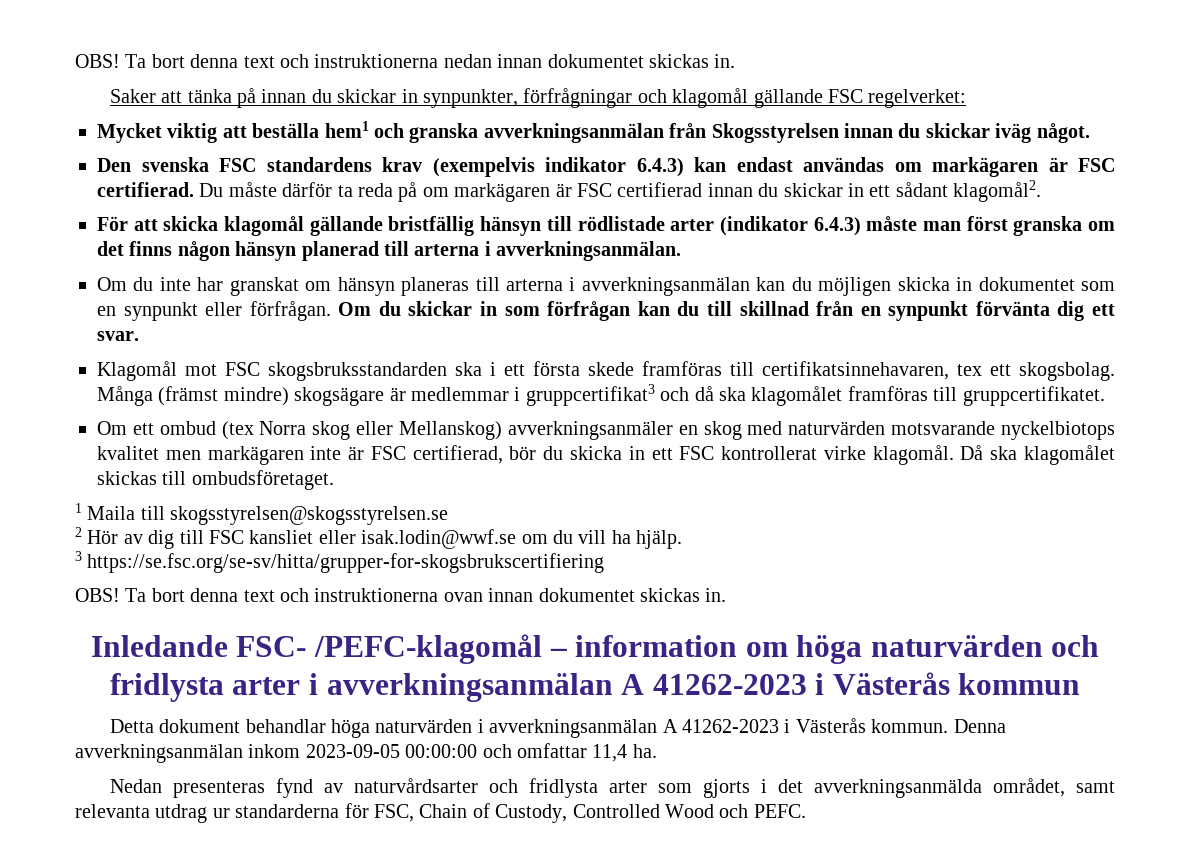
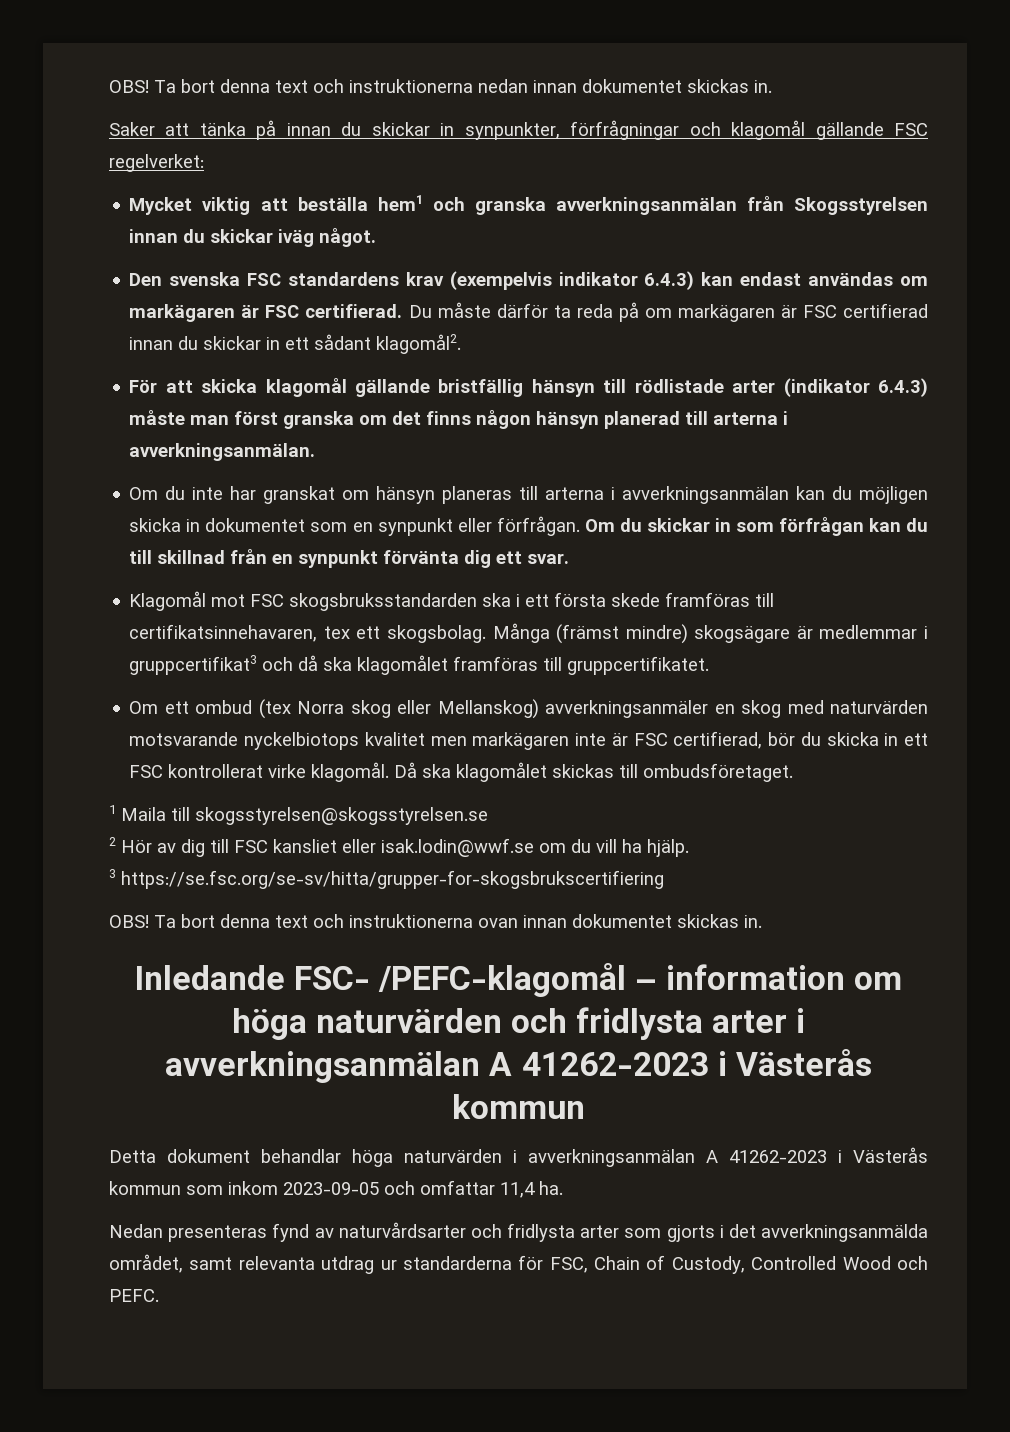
- Detta dokument behandlar höga naturvärden i avverkningsanmälan A 41262-2023 i Västerås kommun. Denna avverkningsanmälan inkom 2023-09-05 00:00:00 och omfattar 11,4 ha.
+ Detta dokument behandlar höga naturvärden i avverkningsanmälan A 41262-2023 i Västerås kommun som inkom 2023-09-05 och omfattar 11,4 ha.

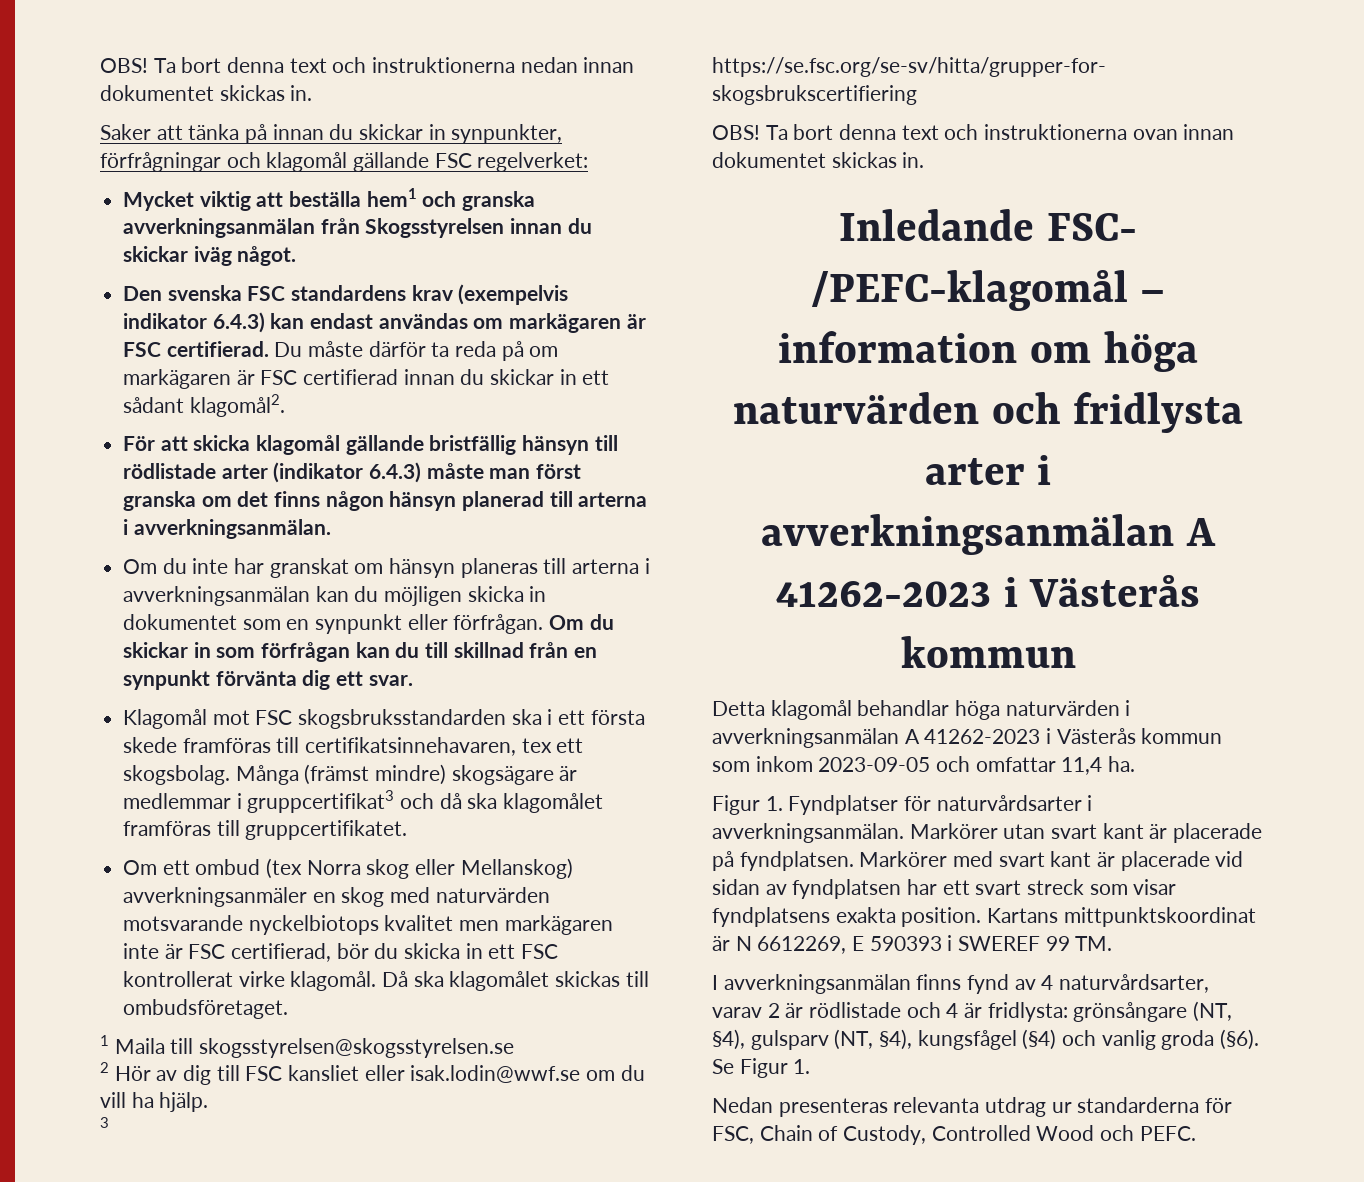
- Detta dokument behandlar höga naturvärden i avverkningsanmälan A 41262-2023 i Västerås kommun som inkom 2023-09-05 och omfattar 11,4 ha.
+ Detta klagomål behandlar höga naturvärden i avverkningsanmälan A 41262-2023 i Västerås kommun som inkom 2023-09-05 och omfattar 11,4 ha.
- Nedan presenteras fynd av naturvårdsarter och fridlysta arter som gjorts i det avverkningsanmälda området, samt relevanta utdrag ur standarderna för FSC, Chain of Custody, Controlled Wood och PEFC.
+ Figur 1. Fyndplatser för naturvårdsarter i avverkningsanmälan. Markörer utan svart kant är placerade på fyndplatsen. Markörer med svart kant är placerade vid sidan av fyndplatsen har ett svart streck som visar fyndplatsens exakta position. Kartans mittpunktskoordinat är N 6612269, E 590393 i SWEREF 99 TM.
+ I avverkningsanmälan finns fynd av 4 naturvårdsarter, varav 2 är rödlistade och 4 är fridlysta: grönsångare (NT, §4), gulsparv (NT, §4), kungsfågel (§4) och vanlig groda (§6). Se Figur 1.
+ Nedan presenteras relevanta utdrag ur standarderna för FSC, Chain of Custody, Controlled Wood och PEFC.

